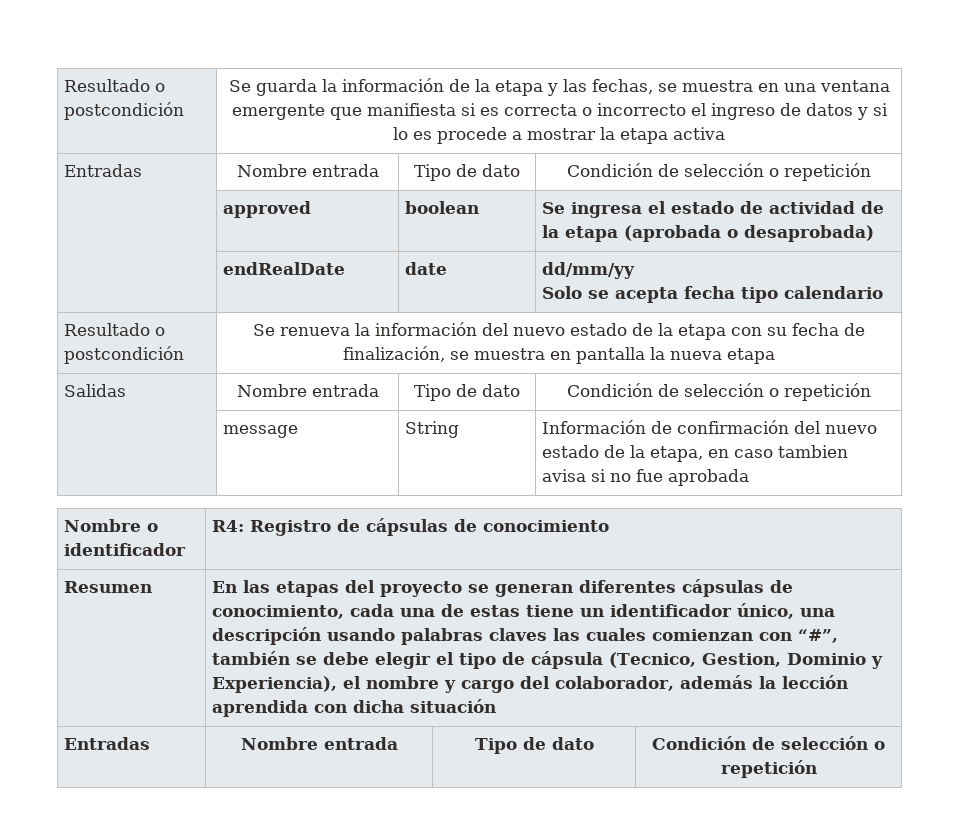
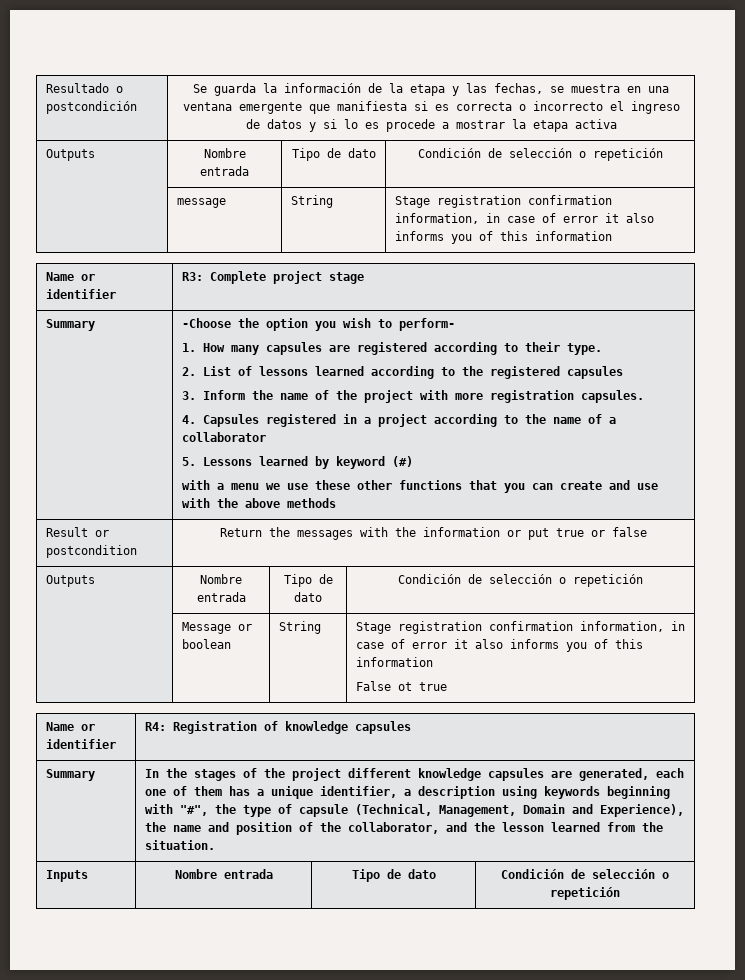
  Resultado o postcondición | Se guarda la información de la etapa y las fechas, se muestra en una ventana emergente que manifiesta si es correcta o incorrecto el ingreso de datos y si lo es procede a mostrar la etapa activa
- Entradas | Nombre entrada | Tipo de dato | Condición de selección o repetición
- | approved | boolean | Se ingresa el estado de actividad de la etapa (aprobada o desaprobada)
- | endRealDate | date | dd/mm/yy
- Solo se acepta fecha tipo calendario
- Resultado o postcondición | Se renueva la información del nuevo estado de la etapa con su fecha de finalización, se muestra en pantalla la nueva etapa
- Salidas | Nombre entrada | Tipo de dato | Condición de selección o repetición
+ Outputs | Nombre entrada | Tipo de dato | Condición de selección o repetición
- | message | String | Información de confirmación del nuevo estado de la etapa, en caso tambien avisa si no fue aprobada
- Nombre o identificador | R4: Registro de cápsulas de conocimiento
- Resumen | En las etapas del proyecto se generan diferentes cápsulas de conocimiento, cada una de estas tiene un identificador único, una descripción usando palabras claves las cuales comienzan con “#”, también se debe elegir el tipo de cápsula (Tecnico, Gestion, Dominio y Experiencia), el nombre y cargo del colaborador, además la lección aprendida con dicha situación
- Entradas | Nombre entrada | Tipo de dato | Condición de selección o repetición
+ | message | String | Stage registration confirmation information, in case of error it also informs you of this information
+ Name or identifier | R3: Complete project stage
+ Summary | -Choose the option you wish to perform-
+ 1. How many capsules are registered according to their type.
+ 2. List of lessons learned according to the registered capsules
+ 3. Inform the name of the project with more registration capsules.
+ 4. Capsules registered in a project according to the name of a collaborator
+ 5. Lessons learned by keyword (#)
+ with a menu we use these other functions that you can create and use with the above methods
+ Result or postcondition | Return the messages with the information or put true or false
+ Outputs | Nombre entrada | Tipo de dato | Condición de selección o repetición
+ | Message or boolean | String | Stage registration confirmation information, in case of error it also informs you of this information
+ False ot true
+ Name or identifier | R4: Registration of knowledge capsules
+ Summary | In the stages of the project different knowledge capsules are generated, each one of them has a unique identifier, a description using keywords beginning with "#", the type of capsule (Technical, Management, Domain and Experience), the name and position of the collaborator, and the lesson learned from the situation.
+ Inputs | Nombre entrada | Tipo de dato | Condición de selección o repetición

